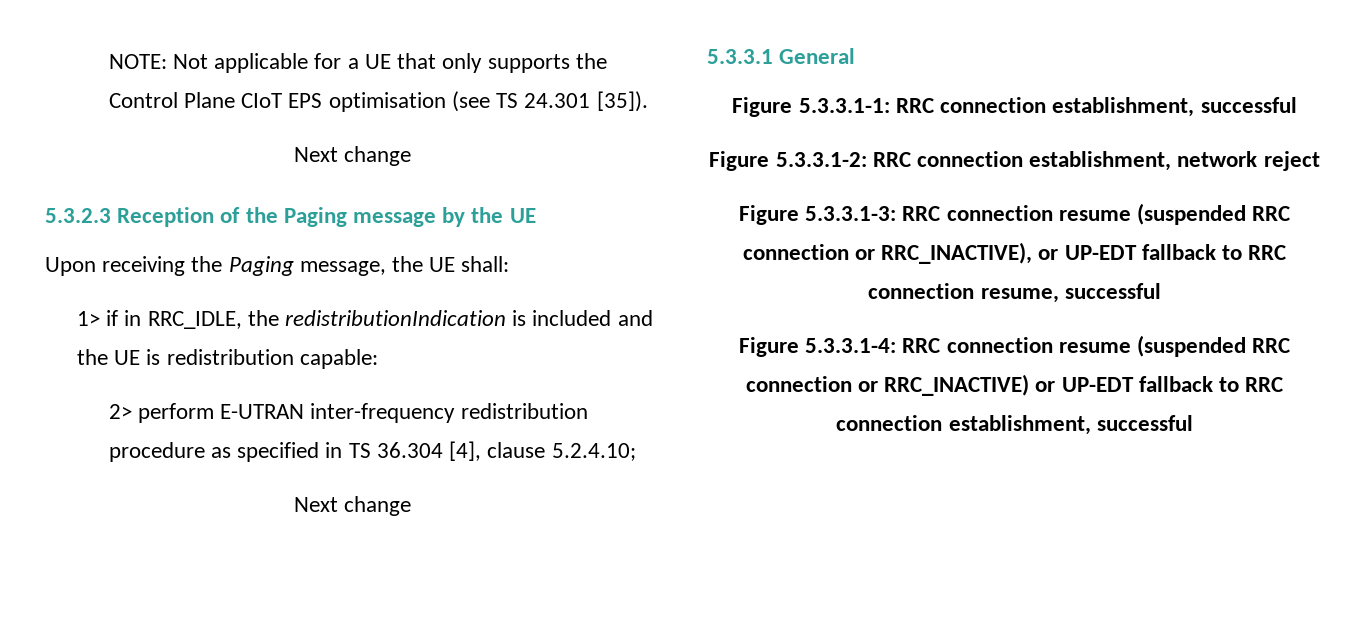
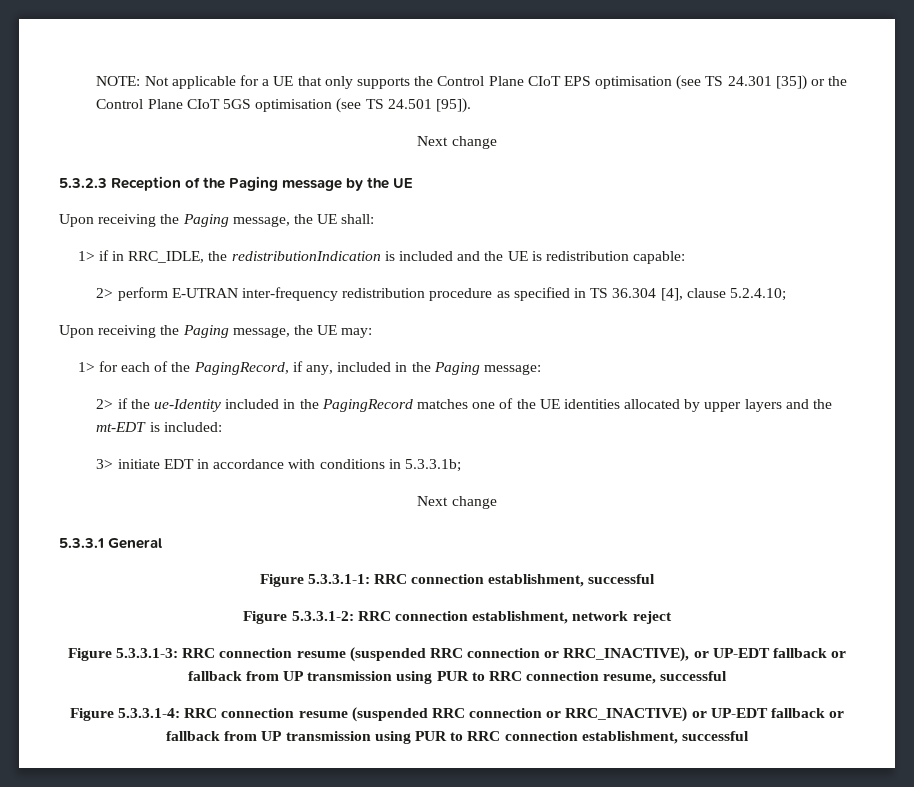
- NOTE: Not applicable for a UE that only supports the Control Plane CIoT EPS optimisation (see TS 24.301 [35]).
+ NOTE: Not applicable for a UE that only supports the Control Plane CIoT EPS optimisation (see TS 24.301 [35]) or the Control Plane CIoT 5GS optimisation (see TS 24.501 [95]).
+ Upon receiving the Paging message, the UE may:
+ 1> for each of the PagingRecord, if any, included in the Paging message:
+ 2> if the ue-Identity included in the PagingRecord matches one of the UE identities allocated by upper layers and the mt-EDT is included:
+ 3> initiate EDT in accordance with conditions in 5.3.3.1b;
- Figure 5.3.3.1-3: RRC connection resume (suspended RRC connection or RRC_INACTIVE), or UP-EDT fallback to RRC connection resume, successful
+ Figure 5.3.3.1-3: RRC connection resume (suspended RRC connection or RRC_INACTIVE), or UP-EDT fallback or fallback from UP transmission using PUR to RRC connection resume, successful
- Figure 5.3.3.1-4: RRC connection resume (suspended RRC connection or RRC_INACTIVE) or UP-EDT fallback to RRC connection establishment, successful
+ Figure 5.3.3.1-4: RRC connection resume (suspended RRC connection or RRC_INACTIVE) or UP-EDT fallback or fallback from UP transmission using PUR to RRC connection establishment, successful

